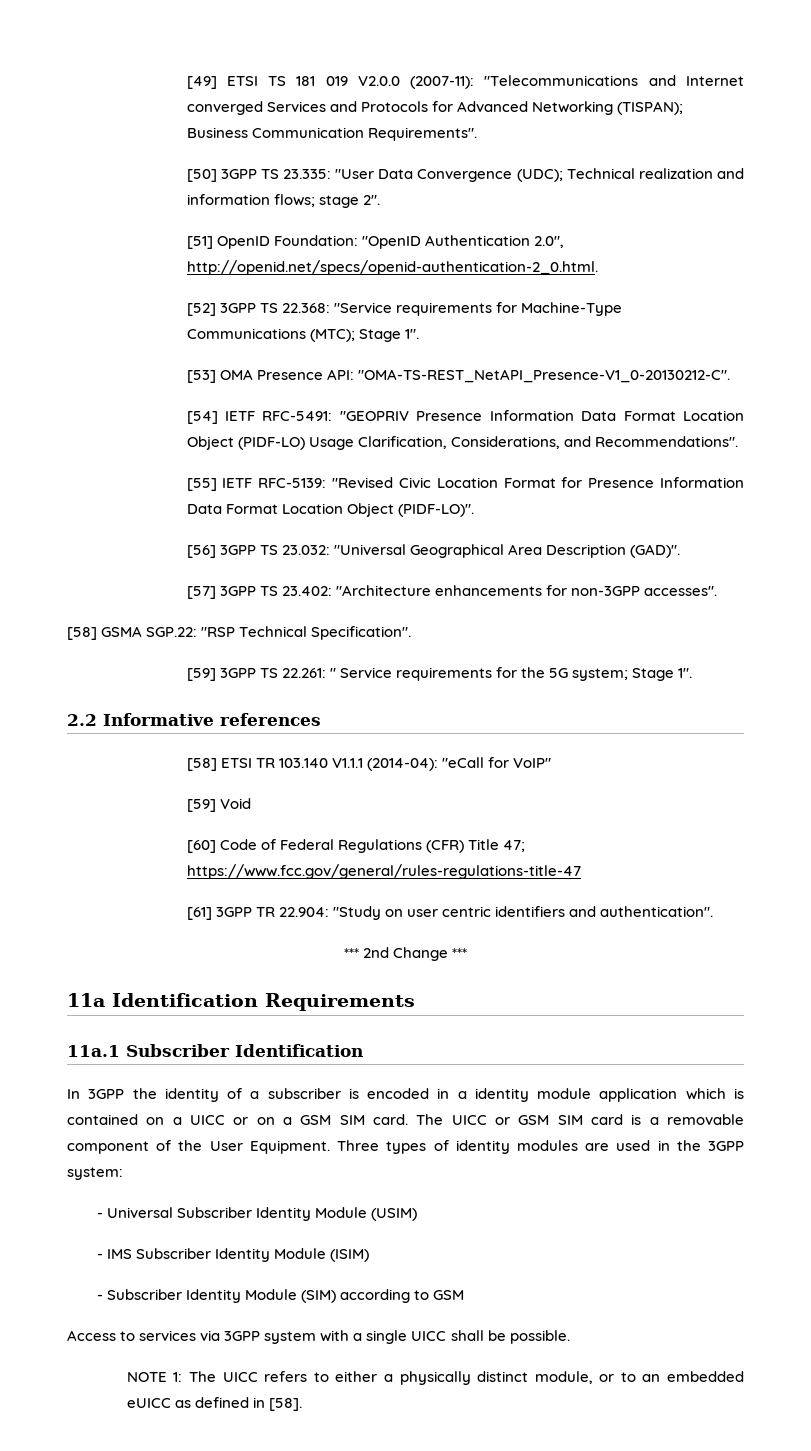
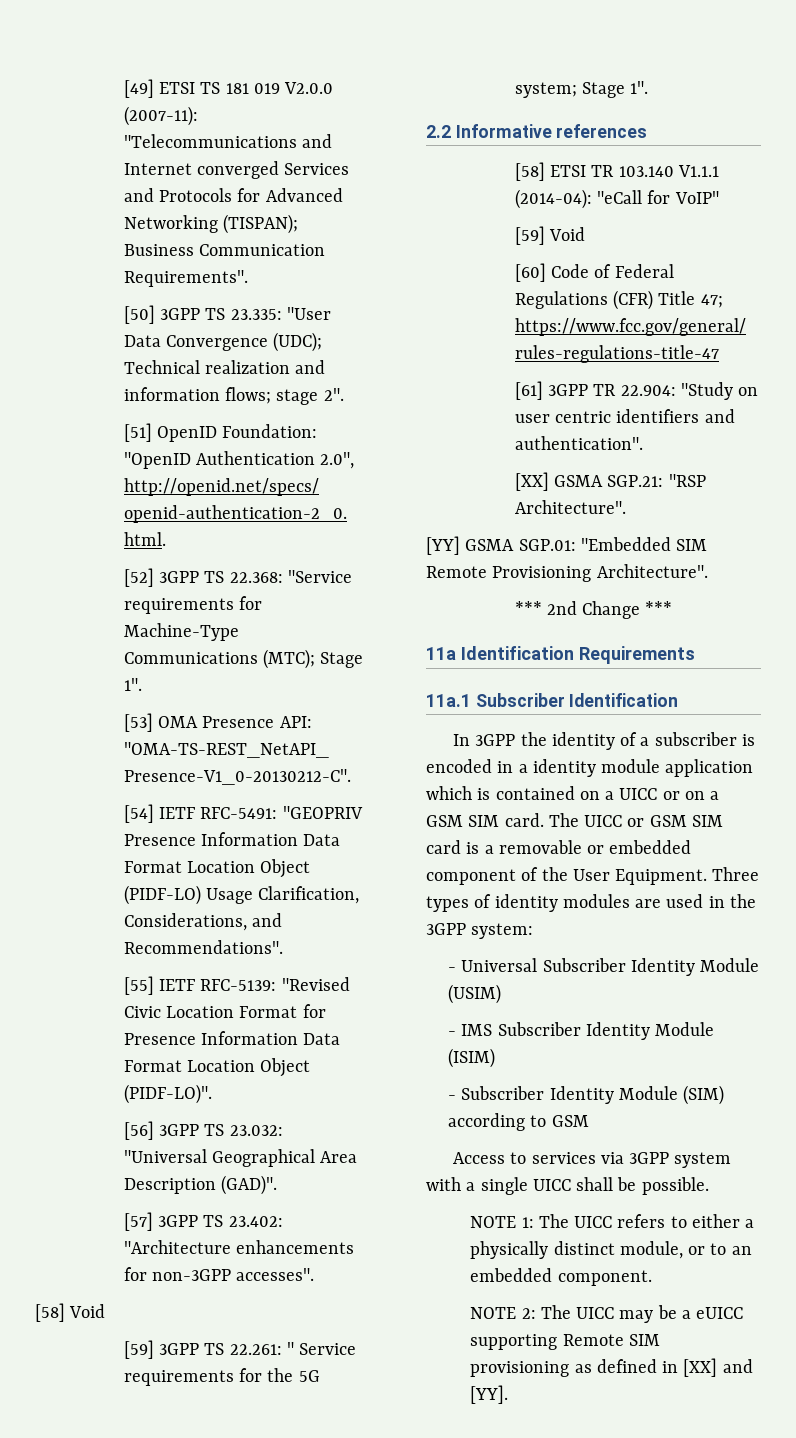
- [58] GSMA SGP.22: "RSP Technical Specification".
+ [58] Void
+ [XX] GSMA SGP.21: "RSP Architecture".
+ [YY] GSMA SGP.01: "Embedded SIM Remote Provisioning Architecture".
- The UICC or GSM SIM card is a removable component of the User Equipment.
+ The UICC or GSM SIM card is a removable or embedded component of the User Equipment.
- NOTE 1: The UICC refers to either a physically distinct module, or to an embedded eUICC as defined in [58].
+ NOTE 1: The UICC refers to either a physically distinct module, or to an embedded component.
+ NOTE 2: The UICC may be a eUICC supporting Remote SIM provisioning as defined in [XX] and [YY].

